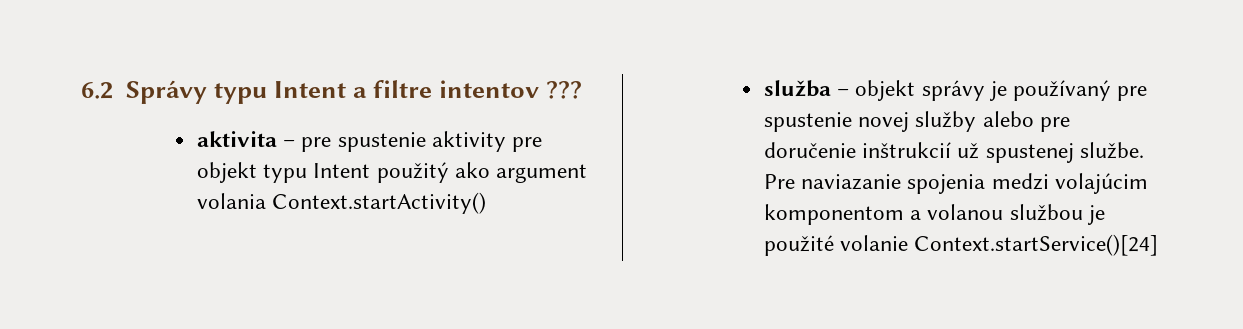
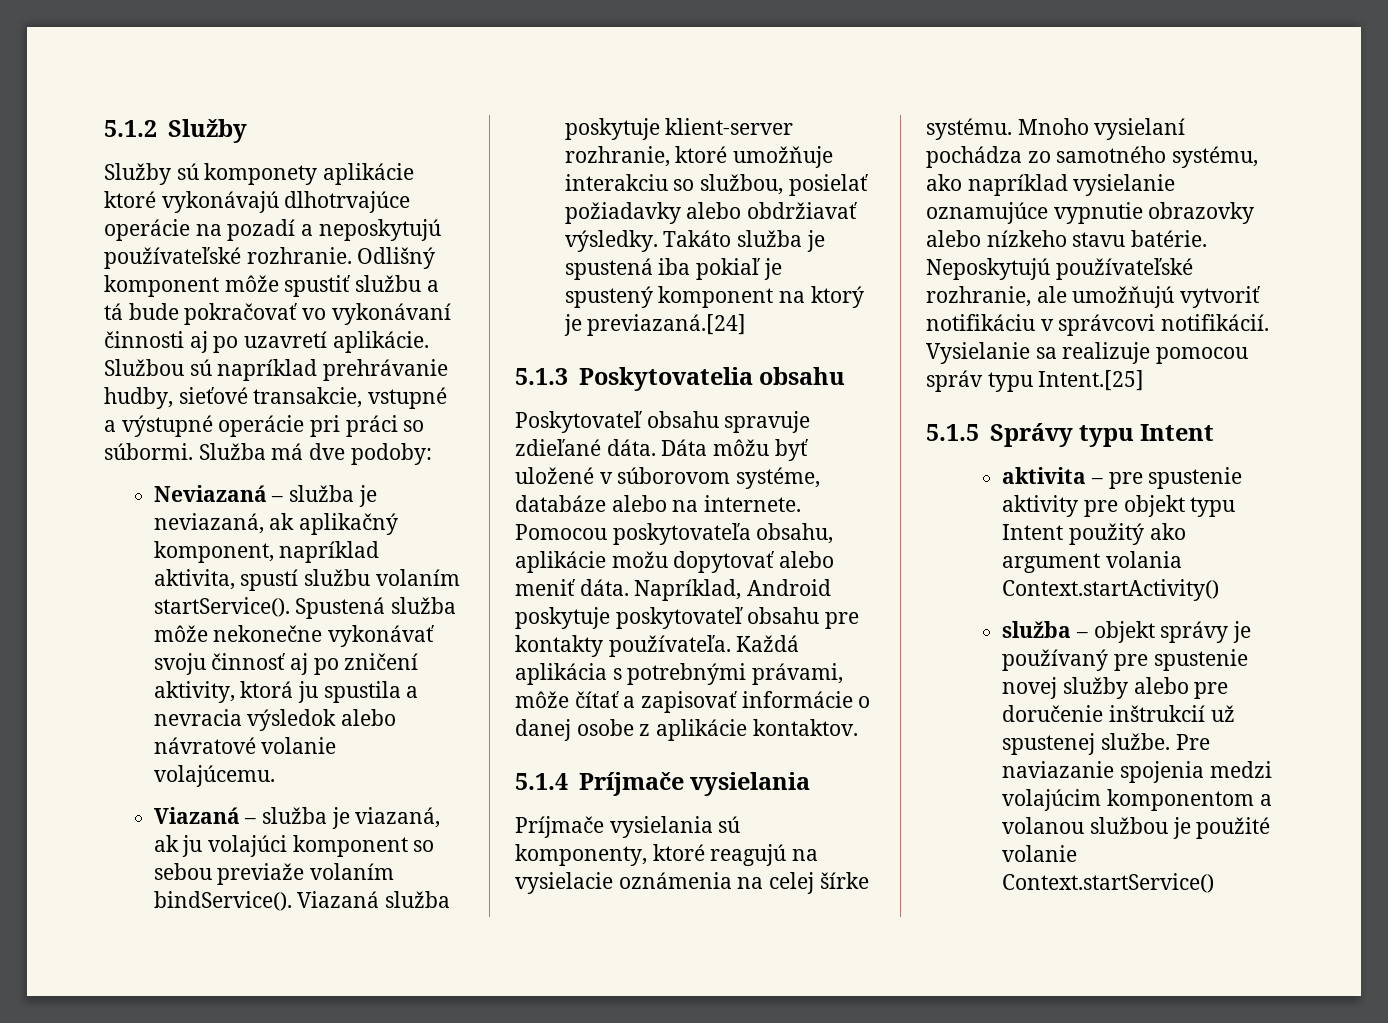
- 6.2 Správy typu Intent a filtre intentov ???
+ 5.1.2 Služby
+ Služby sú komponety aplikácie ktoré vykonávajú dlhotrvajúce operácie na pozadí a neposkytujú používateľské rozhranie. Odlišný komponent môže spustiť službu a tá bude pokračovať vo vykonávaní činnosti aj po uzavretí aplikácie. Službou sú napríklad prehrávanie hudby, sieťové transakcie, vstupné a výstupné operácie pri práci so súbormi. Služba má dve podoby:
+ Neviazaná – služba je neviazaná, ak aplikačný komponent, napríklad aktivita, spustí službu volaním startService(). Spustená služba môže nekonečne vykonávať svoju činnosť aj po zničení aktivity, ktorá ju spustila a nevracia výsledok alebo návratové volanie volajúcemu.
+ Viazaná – služba je viazaná, ak ju volajúci komponent so sebou previaže volaním bindService(). Viazaná služba poskytuje klient-server rozhranie, ktoré umožňuje interakciu so službou, posielať požiadavky alebo obdržiavať výsledky. Takáto služba je spustená iba pokiaľ je spustený komponent na ktorý je previazaná.[24]
+ 5.1.3 Poskytovatelia obsahu
+ Poskytovateľ obsahu spravuje zdieľané dáta. Dáta môžu byť uložené v súborovom systéme, databáze alebo na internete. Pomocou poskytovateľa obsahu, aplikácie možu dopytovať alebo meniť dáta. Napríklad, Android poskytuje poskytovateľ obsahu pre kontakty používateľa. Každá aplikácia s potrebnými právami, môže čítať a zapisovať informácie o danej osobe z aplikácie kontaktov.
+ 5.1.4 Príjmače vysielania
+ Príjmače vysielania sú komponenty, ktoré reagujú na vysielacie oznámenia na celej šírke systému. Mnoho vysielaní pochádza zo samotného systému, ako napríklad vysielanie oznamujúce vypnutie obrazovky alebo nízkeho stavu batérie. Neposkytujú používateľské rozhranie, ale umožňujú vytvoriť notifikáciu v správcovi notifikácií. Vysielanie sa realizuje pomocou správ typu Intent.[25]
+ 5.1.5 Správy typu Intent
- Pre naviazanie spojenia medzi volajúcim komponentom a volanou službou je použité volanie Context.startService()[24]
+ Pre naviazanie spojenia medzi volajúcim komponentom a volanou službou je použité volanie Context.startService()

